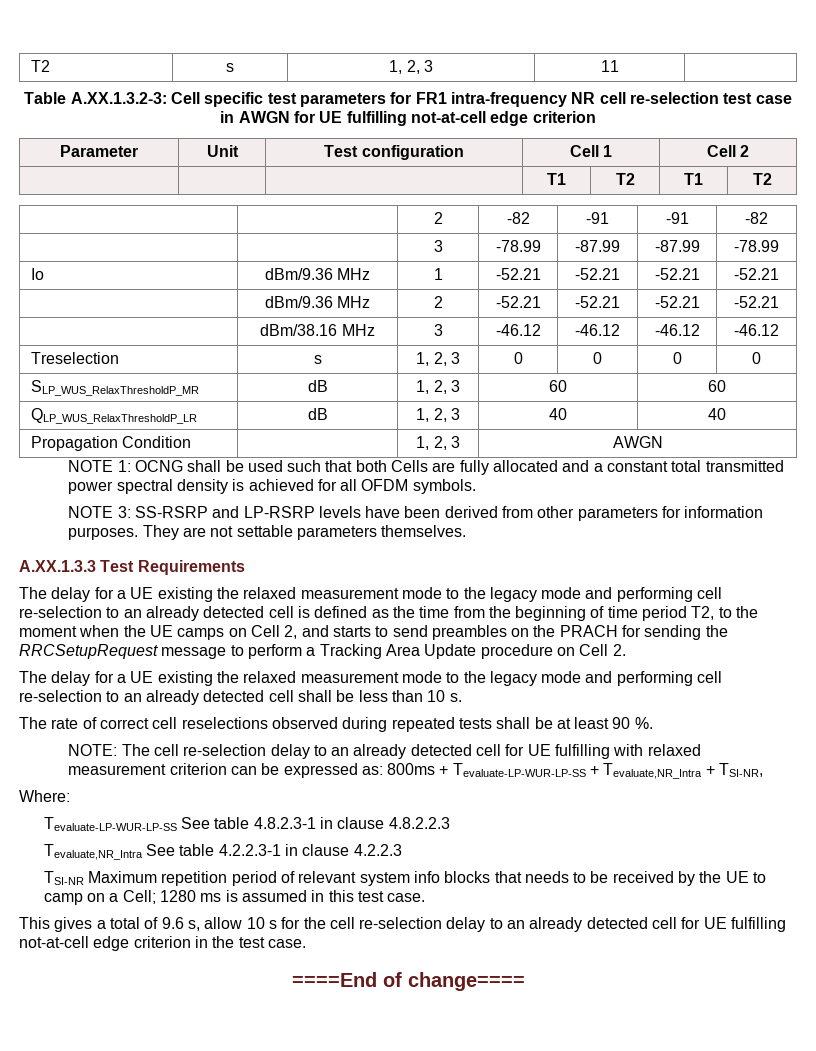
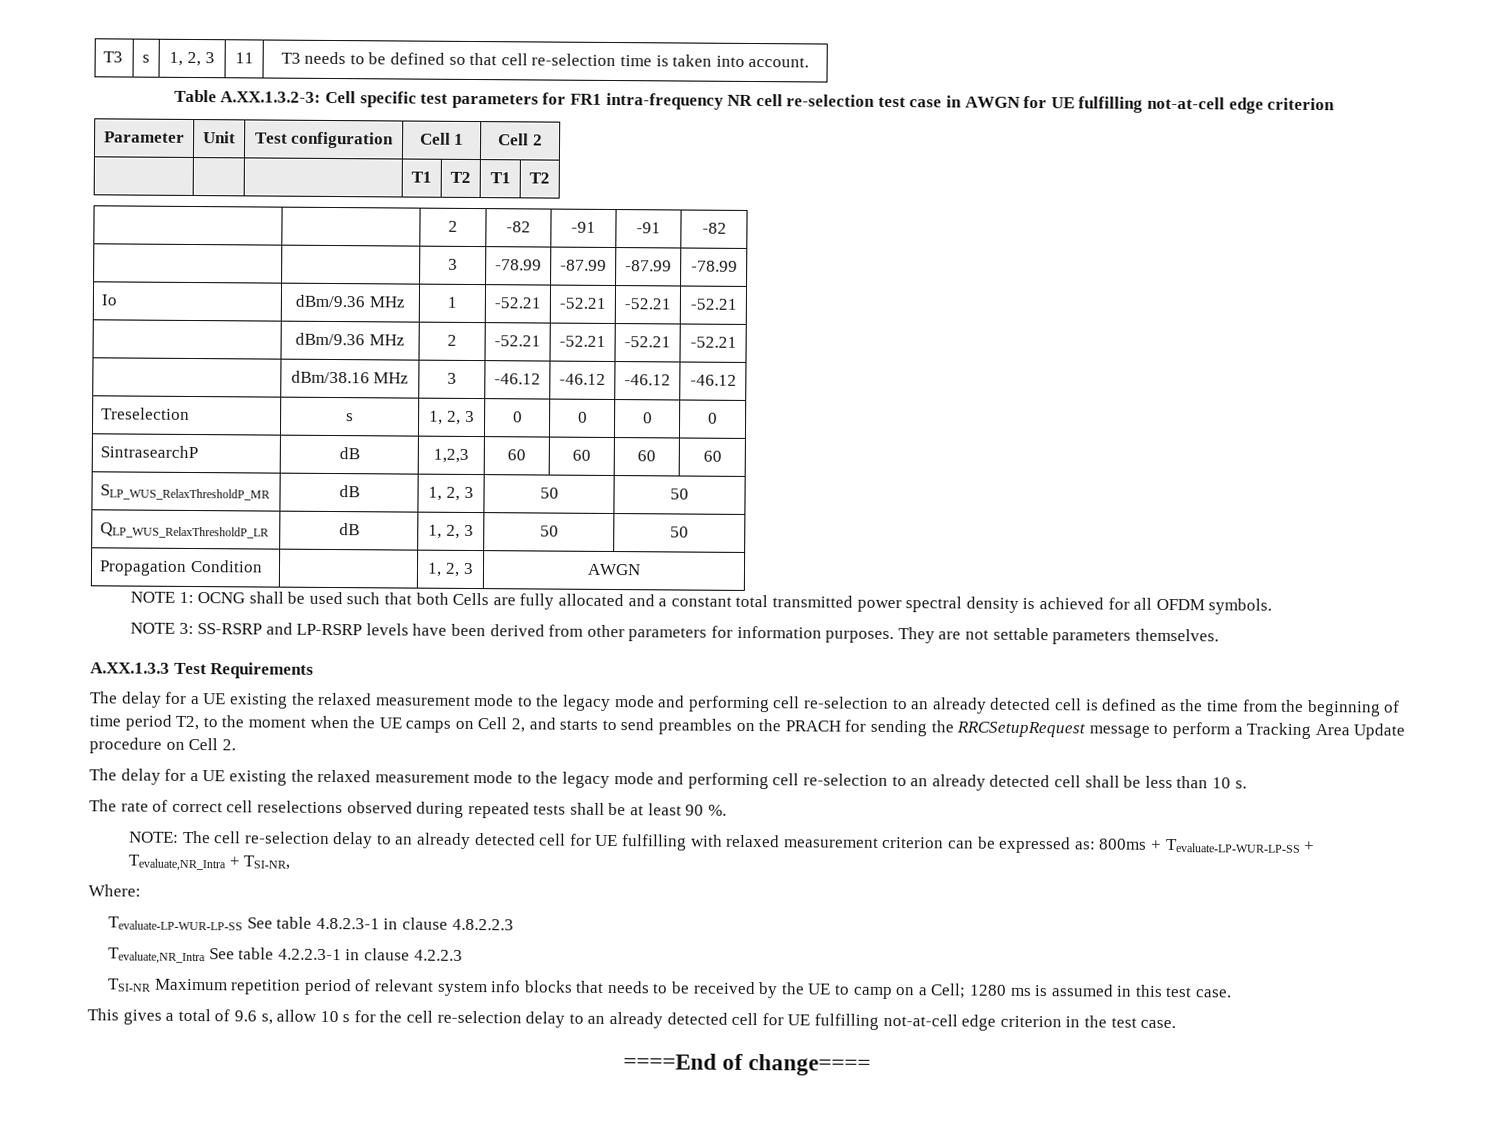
- T2 | s | 1, 2, 3 | 11 |
+ T3 | s | 1, 2, 3 | 11 | T3 needs to be defined so that cell re-selection time is taken into account.
+ SintrasearchP | dB | 1,2,3 | 60 | 60 | 60 | 60
- SLP_WUS_RelaxThresholdP_MR | dB | 1, 2, 3 | 60 | 60
+ SLP_WUS_RelaxThresholdP_MR | dB | 1, 2, 3 | 50 | 50
- QLP_WUS_RelaxThresholdP_LR | dB | 1, 2, 3 | 40 | 40
+ QLP_WUS_RelaxThresholdP_LR | dB | 1, 2, 3 | 50 | 50

